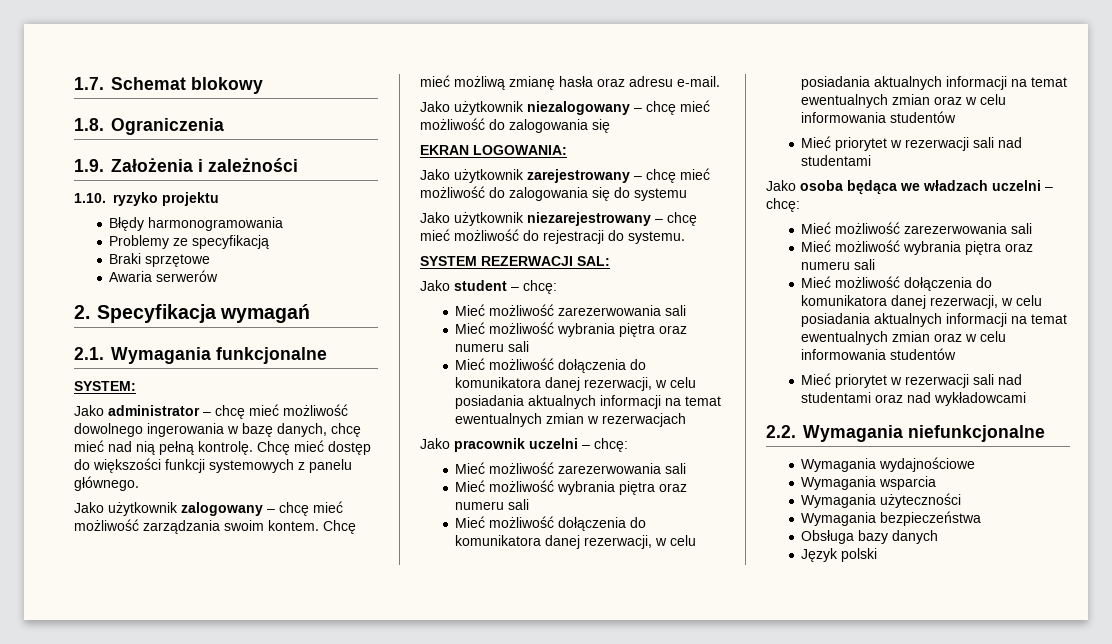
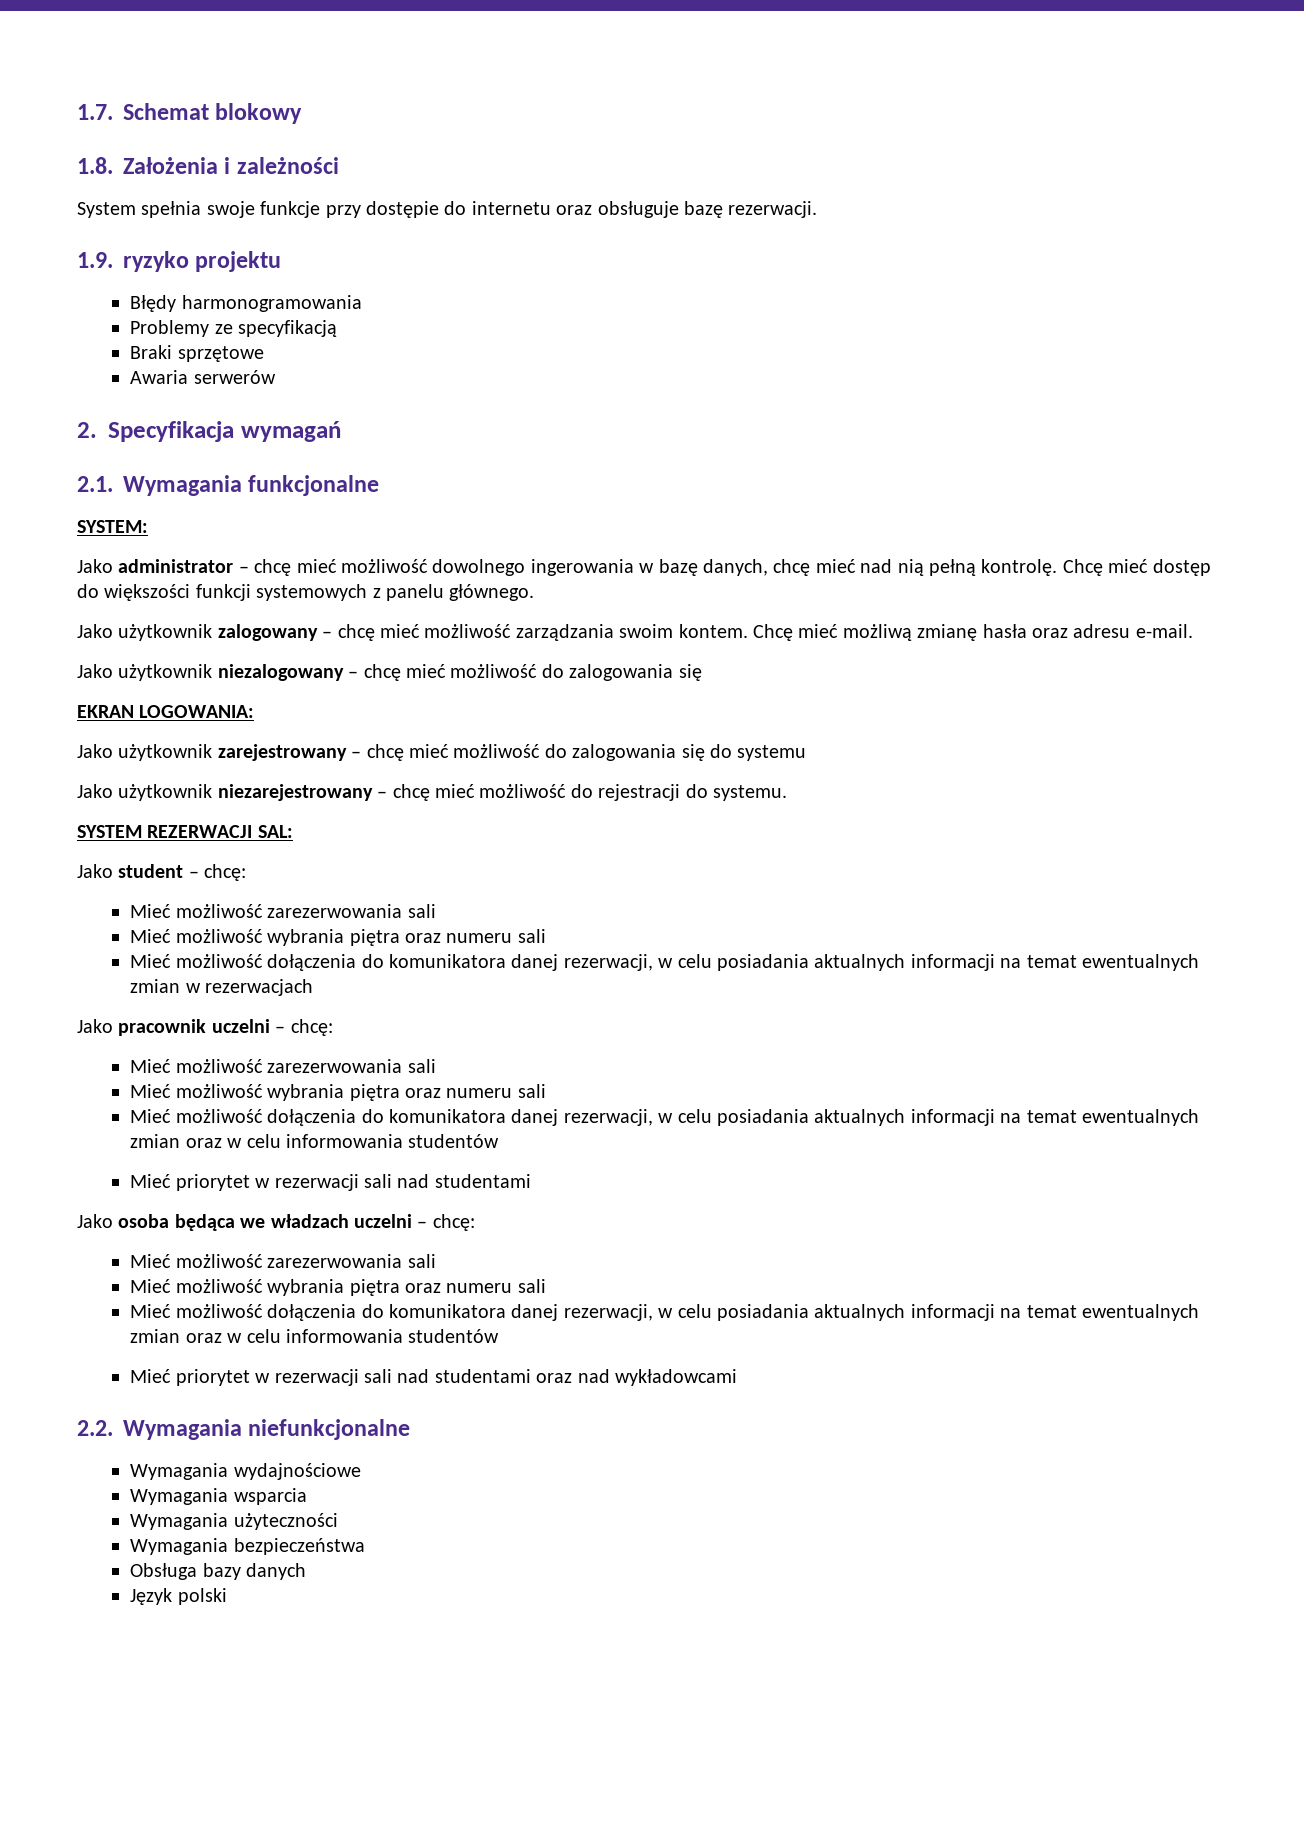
- 1.8. Ograniczenia
- 1.9. Założenia i zależności
+ 1.8. Założenia i zależności
- 1.10. ryzyko projektu
+ System spełnia swoje funkcje przy dostępie do internetu oraz obsługuje bazę rezerwacji.
+ 1.9. ryzyko projektu

